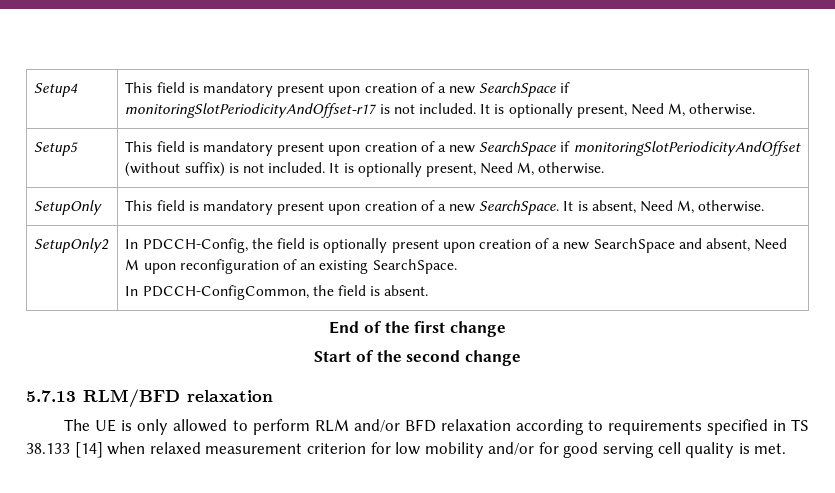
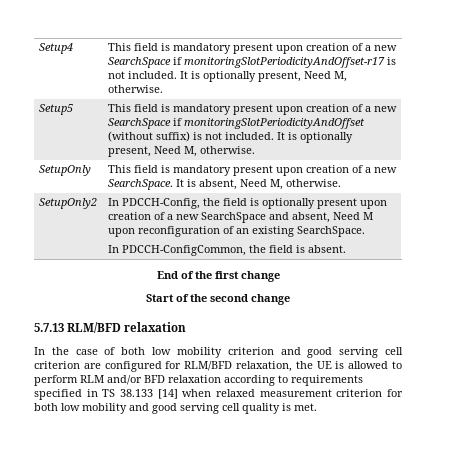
- The UE is only allowed to perform RLM and/or BFD relaxation according to requirements specified in TS 38.133 [14] when relaxed measurement criterion for low mobility and/or for good serving cell quality is met.
+ In the case of both low mobility criterion and good serving cell criterion are configured for RLM/BFD relaxation, the UE is allowed to perform RLM and/or BFD relaxation according to requirements specified in TS 38.133 [14] when relaxed measurement criterion for both low mobility and good serving cell quality is met.

